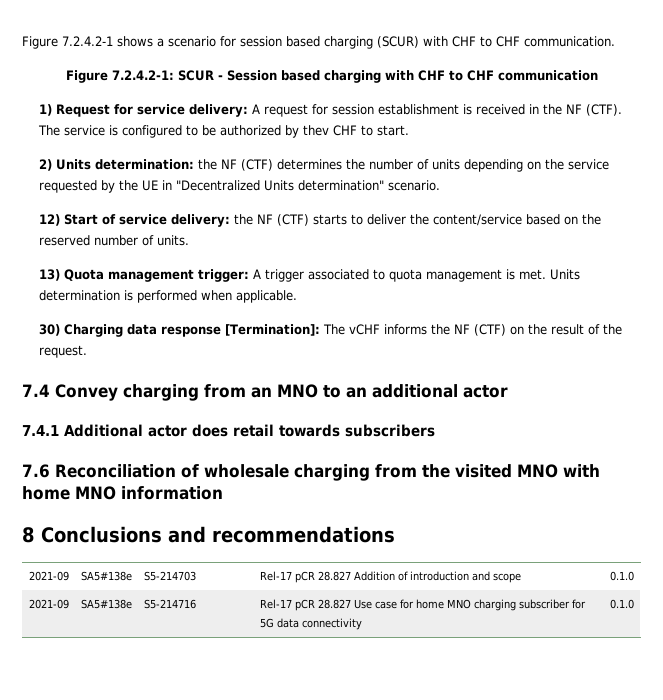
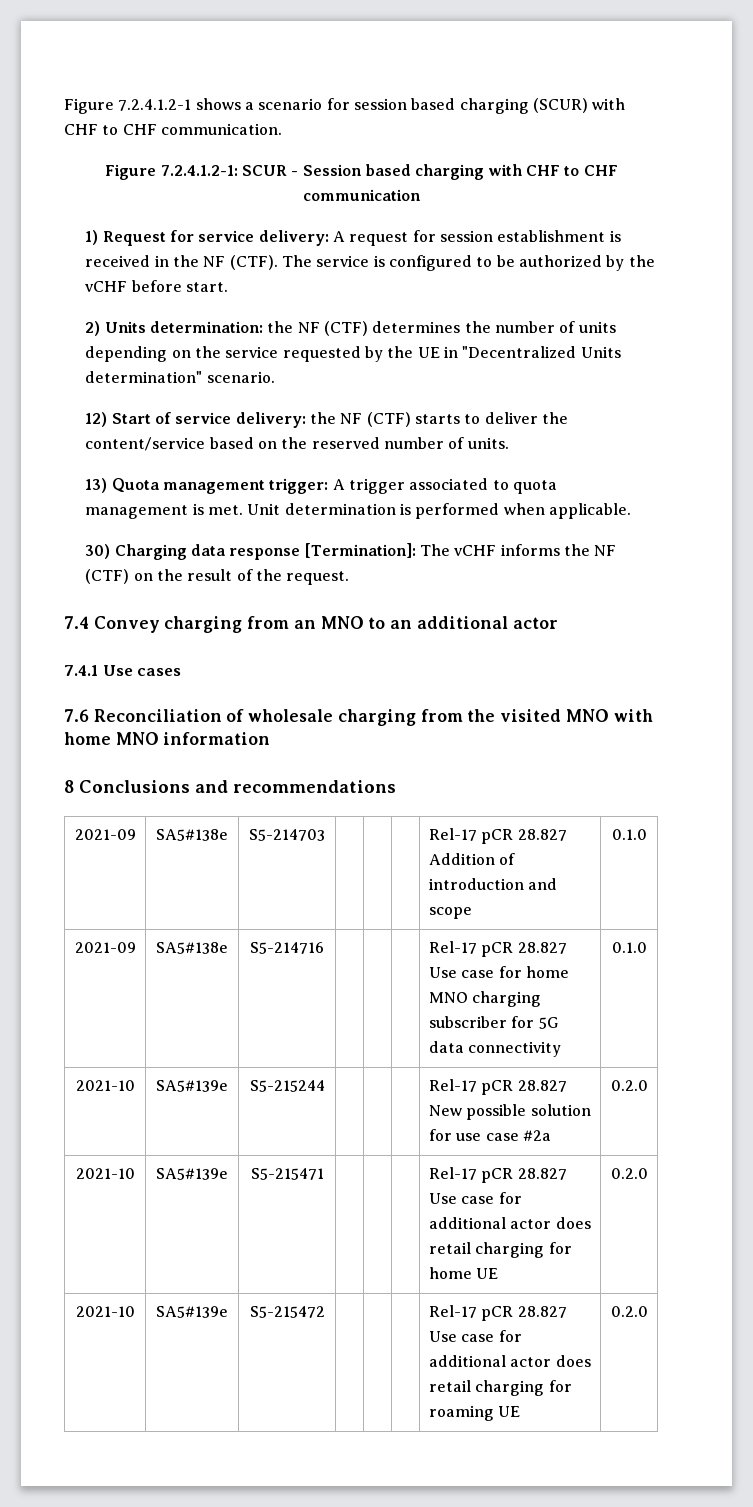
- Figure 7.2.4.2-1 shows a scenario for session based charging (SCUR) with CHF to CHF communication.
+ Figure 7.2.4.1.2-1 shows a scenario for session based charging (SCUR) with CHF to CHF communication.
- Figure 7.2.4.2-1: SCUR - Session based charging with CHF to CHF communication
+ Figure 7.2.4.1.2-1: SCUR - Session based charging with CHF to CHF communication
- The service is configured to be authorized by thev CHF to start.
+ The service is configured to be authorized by the vCHF before start.
- Units determination is performed when applicable.
+ Unit determination is performed when applicable.
- 7.4.1 Additional actor does retail towards subscribers
+ 7.4.1 Use cases
+ 2021-10 | SA5#139e | S5-215244 | | | | Rel-17 pCR 28.827 New possible solution for use case #2a | 0.2.0
+ 2021-10 | SA5#139e | S5-215471 | | | | Rel-17 pCR 28.827 Use case for additional actor does retail charging for home UE | 0.2.0
+ 2021-10 | SA5#139e | S5-215472 | | | | Rel-17 pCR 28.827 Use case for additional actor does retail charging for roaming UE | 0.2.0

